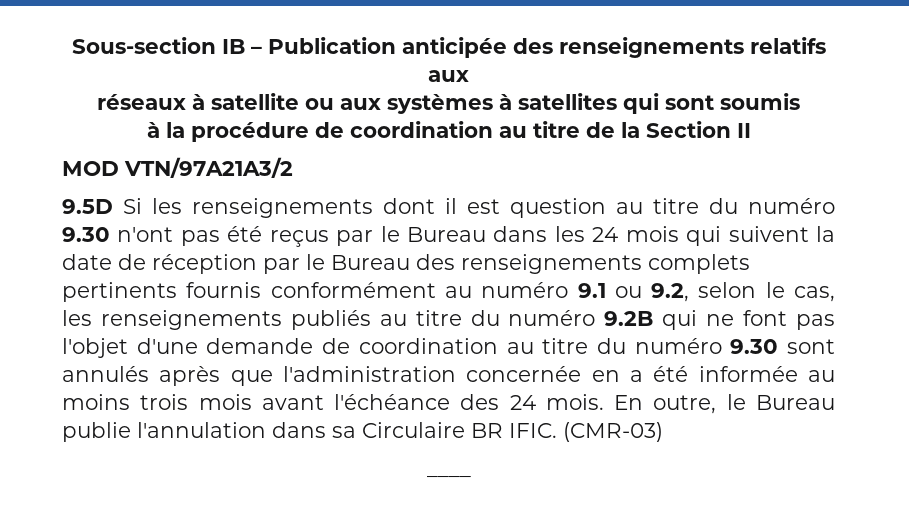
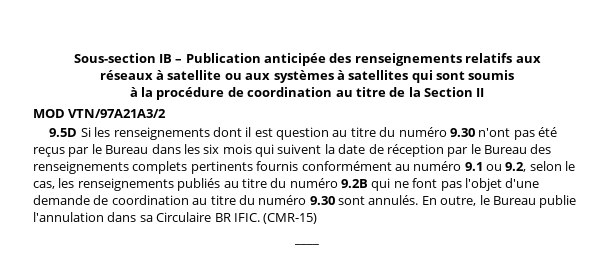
- 9.5D Si les renseignements dont il est question au titre du numéro 9.30 n'ont pas été reçus par le Bureau dans les 24 mois qui suivent la date de réception par le Bureau des renseignements complets pertinents fournis conformément au numéro 9.1 ou 9.2, selon le cas, les renseignements publiés au titre du numéro 9.2B qui ne font pas l'objet d'une demande de coordination au titre du numéro 9.30 sont annulés après que l'administration concernée en a été informée au moins trois mois avant l'échéance des 24 mois.
+ 9.5D Si les renseignements dont il est question au titre du numéro 9.30 n'ont pas été reçus par le Bureau dans les six mois qui suivent la date de réception par le Bureau des renseignements complets pertinents fournis conformément au numéro 9.1 ou 9.2, selon le cas, les renseignements publiés au titre du numéro 9.2B qui ne font pas l'objet d'une demande de coordination au titre du numéro 9.30 sont annulés.
- (CMR-03)
+ (CMR-15)

